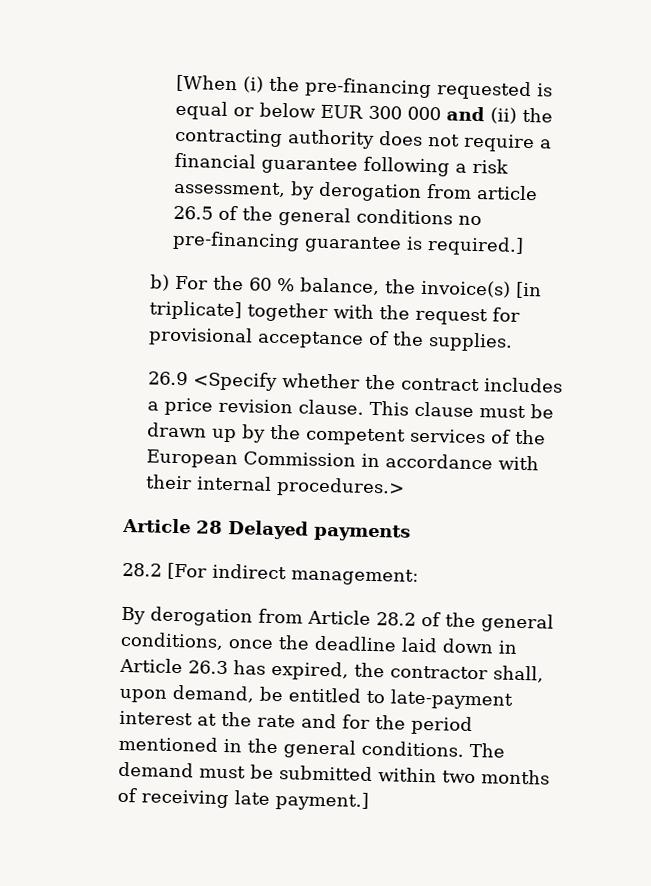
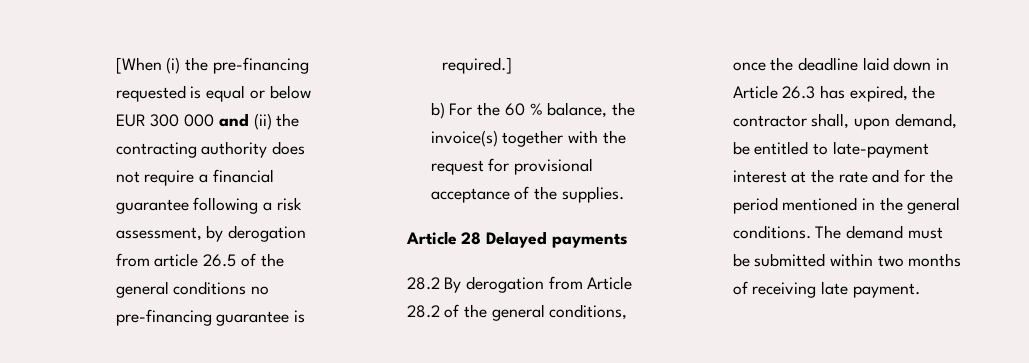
- b) For the 60 % balance, the invoice(s) [in triplicate] together with the request for provisional acceptance of the supplies.
+ b) For the 60 % balance, the invoice(s) together with the request for provisional acceptance of the supplies.
- 26.9 <Specify whether the contract includes a price revision clause. This clause must be drawn up by the competent services of the European Commission in accordance with their internal procedures.>
- 28.2 [For indirect management:
- By derogation from Article 28.2 of the general conditions, once the deadline laid down in Article 26.3 has expired, the contractor shall, upon demand, be entitled to late-payment interest at the rate and for the period mentioned in the general conditions.
+ 28.2 By derogation from Article 28.2 of the general conditions, once the deadline laid down in Article 26.3 has expired, the contractor shall, upon demand, be entitled to late-payment interest at the rate and for the period mentioned in the general conditions.
- The demand must be submitted within two months of receiving late payment.]
+ The demand must be submitted within two months of receiving late payment.

